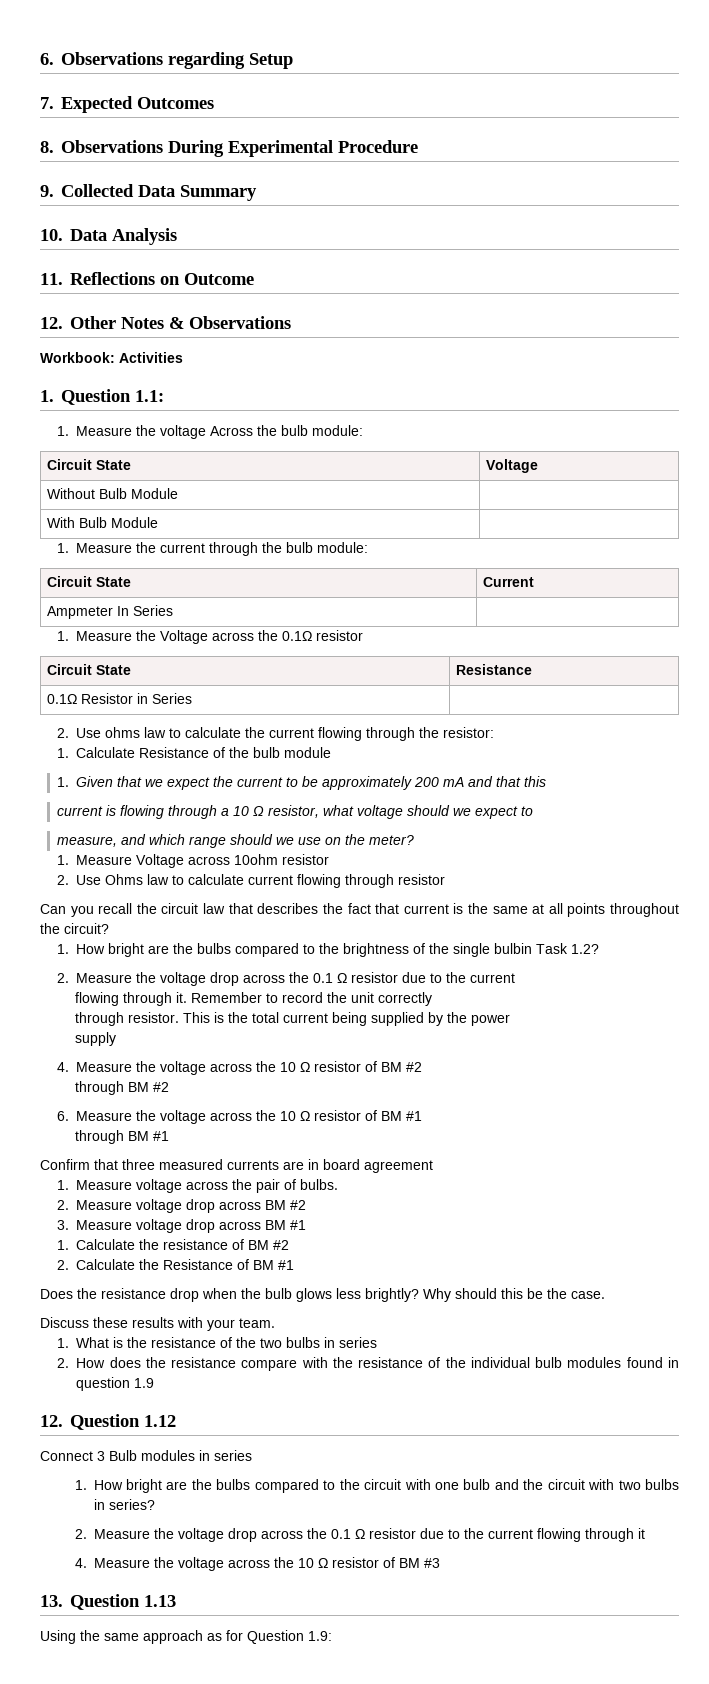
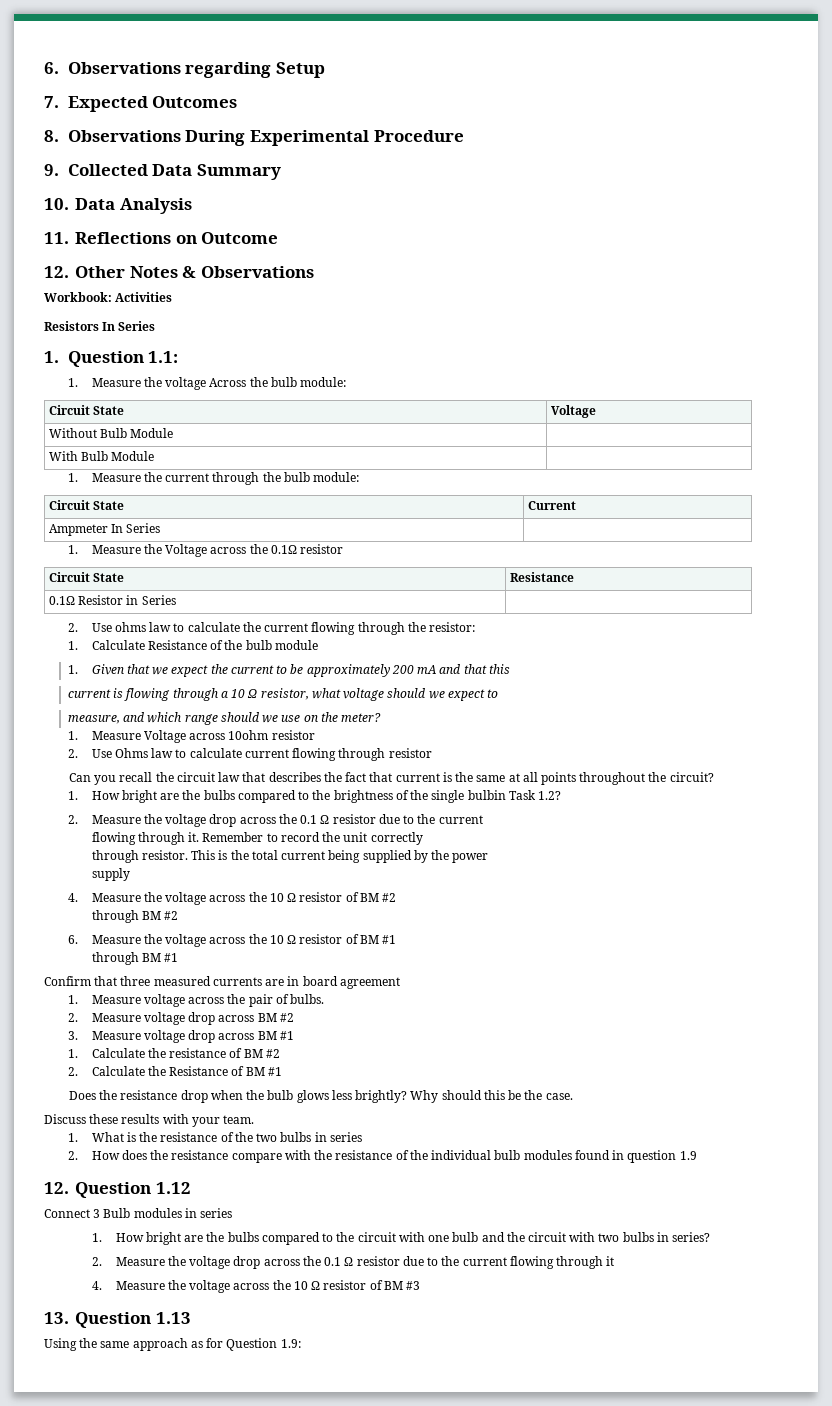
+ Resistors In Series

